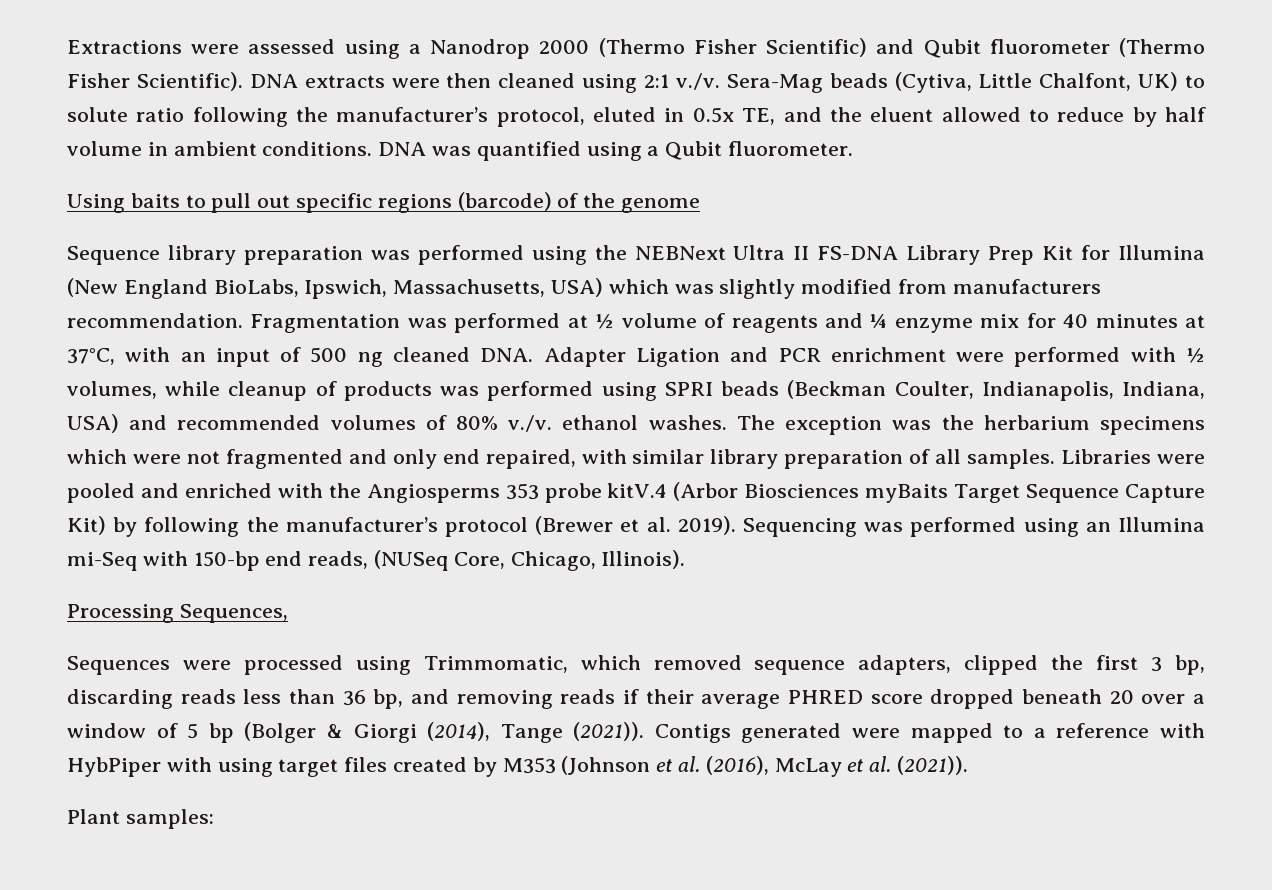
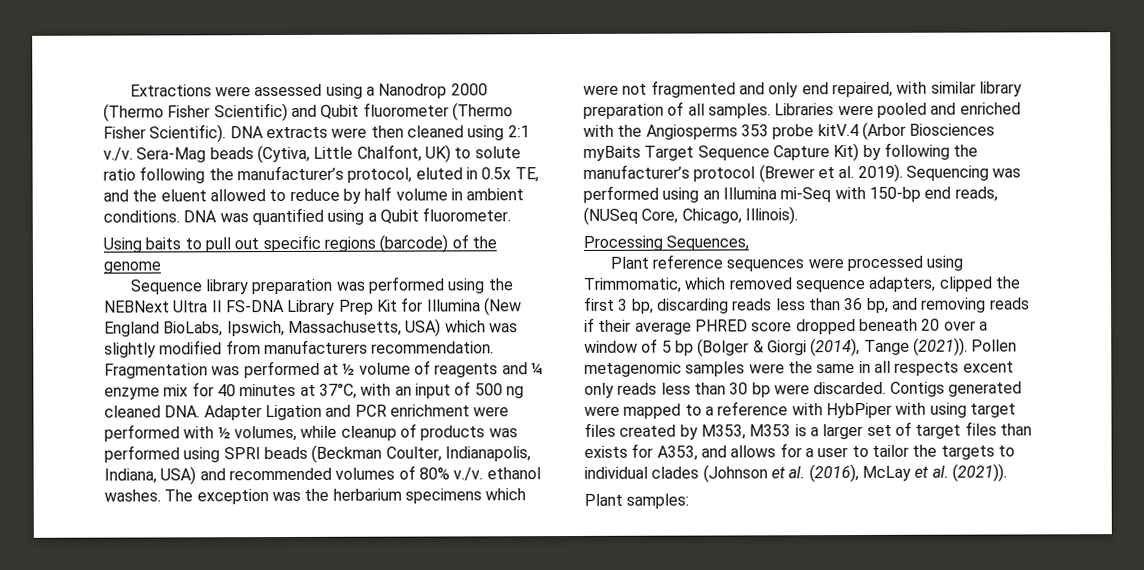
- Sequences were processed using Trimmomatic, which removed sequence adapters, clipped the first 3 bp, discarding reads less than 36 bp, and removing reads if their average PHRED score dropped beneath 20 over a window of 5 bp (Bolger & Giorgi (2014), Tange (2021)).
+ Plant reference sequences were processed using Trimmomatic, which removed sequence adapters, clipped the first 3 bp, discarding reads less than 36 bp, and removing reads if their average PHRED score dropped beneath 20 over a window of 5 bp (Bolger & Giorgi (2014), Tange (2021)).
+ Pollen metagenomic samples were the same in all respects excent only reads less than 30 bp were discarded.
- Contigs generated were mapped to a reference with HybPiper with using target files created by M353 (Johnson et al. (2016), McLay et al. (2021)).
+ Contigs generated were mapped to a reference with HybPiper with using target files created by M353, M353 is a larger set of target files than exists for A353, and allows for a user to tailor the targets to individual clades (Johnson et al. (2016), McLay et al. (2021)).

